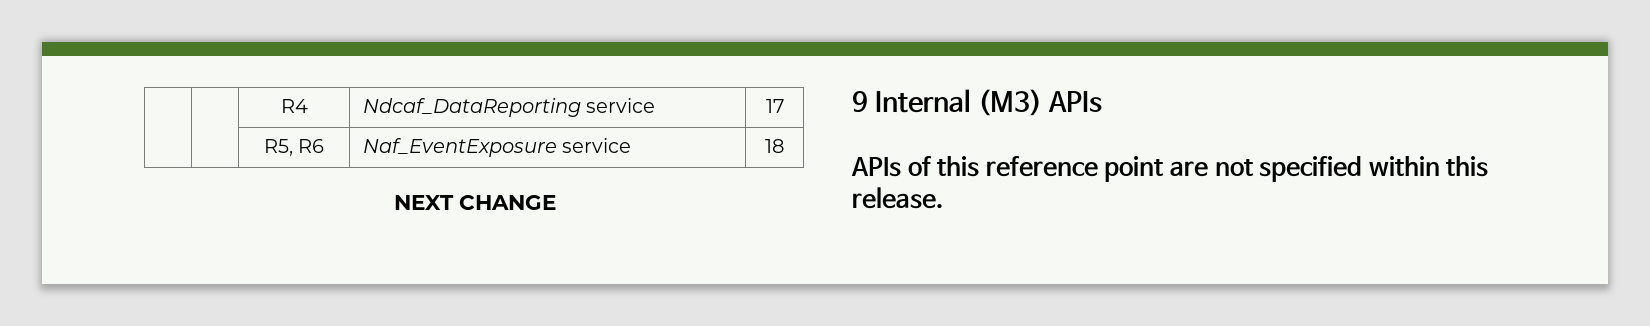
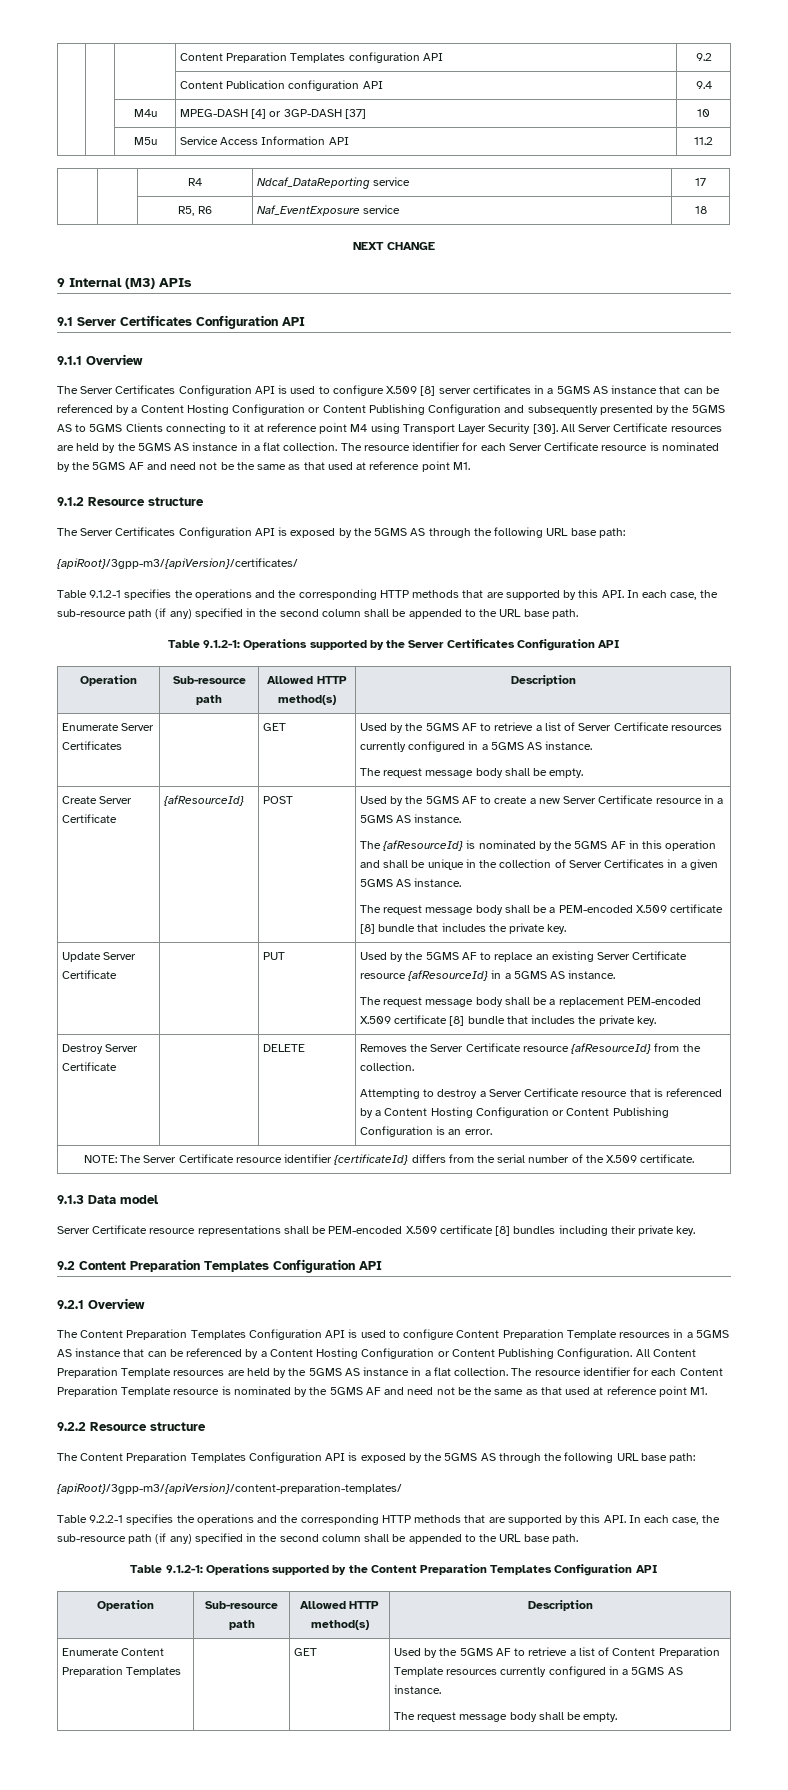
+ | | | Content Preparation Templates configuration API | 9.2
+ | | | Content Publication configuration API | 9.4
+ | | M4u | MPEG-DASH [4] or 3GP-DASH [37] | 10
+ | | M5u | Service Access Information API | 11.2
- APIs of this reference point are not specified within this release.
+ 9.1 Server Certificates Configuration API
+ 9.1.1 Overview
+ The Server Certificates Configuration API is used to configure X.509 [8] server certificates in a 5GMS AS instance that can be referenced by a Content Hosting Configuration or Content Publishing Configuration and subsequently presented by the 5GMS AS to 5GMS Clients connecting to it at reference point M4 using Transport Layer Security [30]. All Server Certificate resources are held by the 5GMS AS instance in a flat collection. The resource identifier for each Server Certificate resource is nominated by the 5GMS AF and need not be the same as that used at reference point M1.
+ 9.1.2 Resource structure
+ The Server Certificates Configuration API is exposed by the 5GMS AS through the following URL base path:
+ {apiRoot}/3gpp-m3/{apiVersion}/certificates/
+ Table 9.1.2-1 specifies the operations and the corresponding HTTP methods that are supported by this API. In each case, the sub-resource path (if any) specified in the second column shall be appended to the URL base path.
+ Table 9.1.2-1: Operations supported by the Server Certificates Configuration API
+ Operation | Sub-resource path | Allowed HTTP method(s) | Description
+ Enumerate Server Certificates | | GET | Used by the 5GMS AF to retrieve a list of Server Certificate resources currently configured in a 5GMS AS instance.
+ The request message body shall be empty.
+ Create Server Certificate | {afResourceId} | POST | Used by the 5GMS AF to create a new Server Certificate resource in a 5GMS AS instance.
+ The {afResourceId} is nominated by the 5GMS AF in this operation and shall be unique in the collection of Server Certificates in a given 5GMS AS instance.
+ The request message body shall be a PEM-encoded X.509 certificate [8] bundle that includes the private key.
+ Update Server Certificate | | PUT | Used by the 5GMS AF to replace an existing Server Certificate resource {afResourceId} in a 5GMS AS instance.
+ The request message body shall be a replacement PEM-encoded X.509 certificate [8] bundle that includes the private key.
+ Destroy Server Certificate | | DELETE | Removes the Server Certificate resource {afResourceId} from the collection.
+ Attempting to destroy a Server Certificate resource that is referenced by a Content Hosting Configuration or Content Publishing Configuration is an error.
+ NOTE: The Server Certificate resource identifier {certificateId} differs from the serial number of the X.509 certificate.
+ 9.1.3 Data model
+ Server Certificate resource representations shall be PEM-encoded X.509 certificate [8] bundles including their private key.
+ 9.2 Content Preparation Templates Configuration API
+ 9.2.1 Overview
+ The Content Preparation Templates Configuration API is used to configure Content Preparation Template resources in a 5GMS AS instance that can be referenced by a Content Hosting Configuration or Content Publishing Configuration. All Content Preparation Template resources are held by the 5GMS AS instance in a flat collection. The resource identifier for each Content Preparation Template resource is nominated by the 5GMS AF and need not be the same as that used at reference point M1.
+ 9.2.2 Resource structure
+ The Content Preparation Templates Configuration API is exposed by the 5GMS AS through the following URL base path:
+ {apiRoot}/3gpp-m3/{apiVersion}/content-preparation-templates/
+ Table 9.2.2-1 specifies the operations and the corresponding HTTP methods that are supported by this API. In each case, the sub-resource path (if any) specified in the second column shall be appended to the URL base path.
+ Table 9.1.2-1: Operations supported by the Content Preparation Templates Configuration API
+ Operation | Sub-resource path | Allowed HTTP method(s) | Description
+ Enumerate Content Preparation Templates | | GET | Used by the 5GMS AF to retrieve a list of Content Preparation Template resources currently configured in a 5GMS AS instance.
+ The request message body shall be empty.

